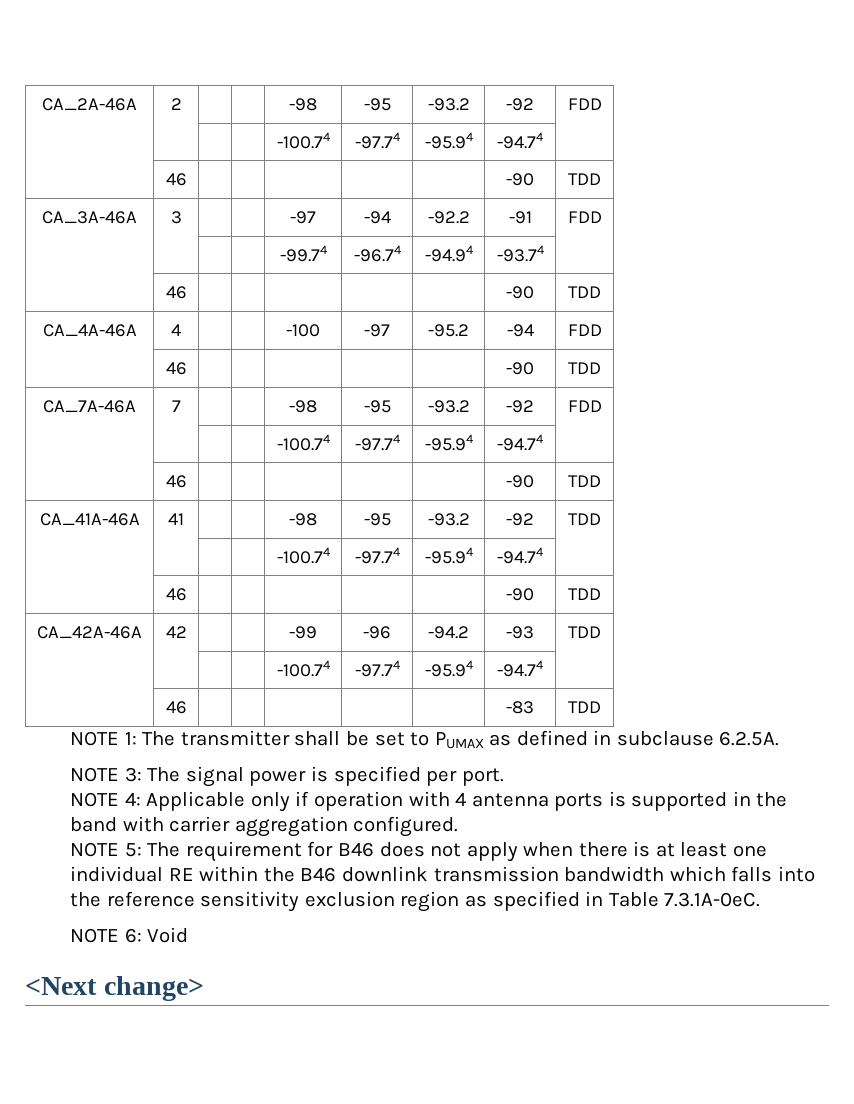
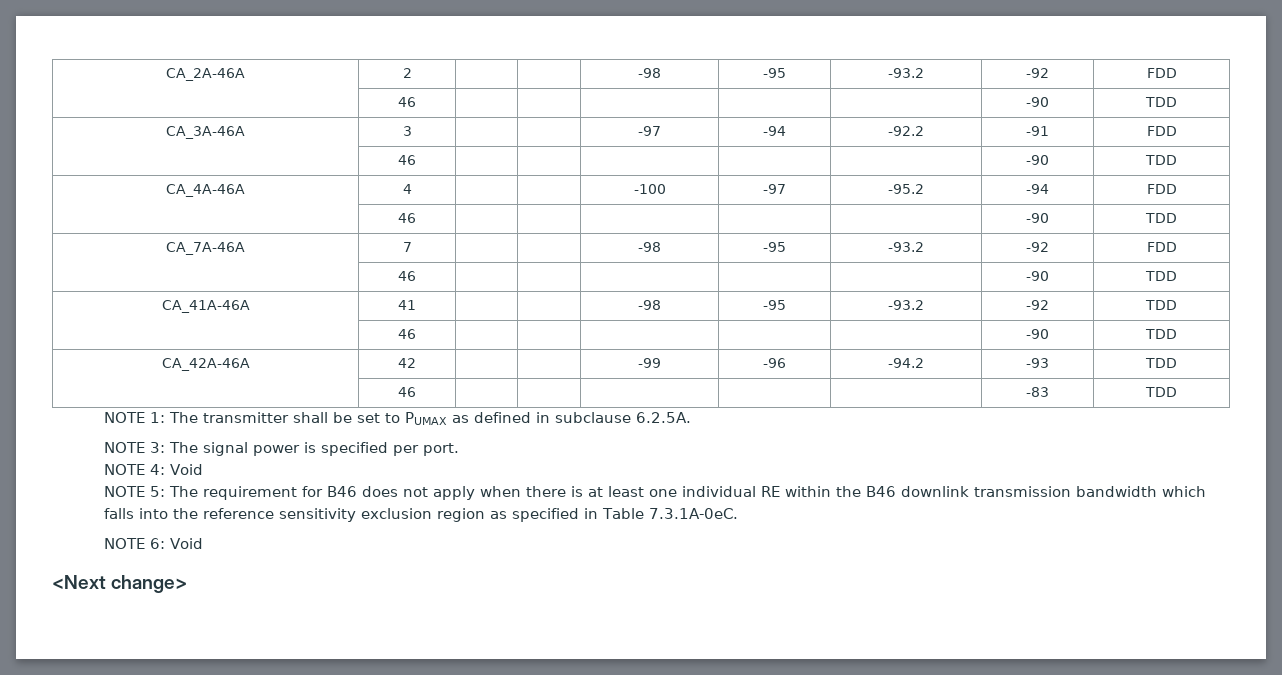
  CA_2A-46A | 2 | | | -98 | -95 | -93.2 | -92 | FDD
- | | | | -100.74 | -97.74 | -95.94 | -94.74 |
- | | | | -99.74 | -96.74 | -94.94 | -93.74 |
  CA_7A-46A | 7 | | | -98 | -95 | -93.2 | -92 | FDD
- | | | | -100.74 | -97.74 | -95.94 | -94.74 |
  CA_41A-46A | 41 | | | -98 | -95 | -93.2 | -92 | TDD
- | | | | -100.74 | -97.74 | -95.94 | -94.74 |
  CA_42A-46A | 42 | | | -99 | -96 | -94.2 | -93 | TDD
- | | | | -100.74 | -97.74 | -95.94 | -94.74 |
- NOTE 4: Applicable only if operation with 4 antenna ports is supported in the band with carrier aggregation configured.
+ NOTE 4: Void

